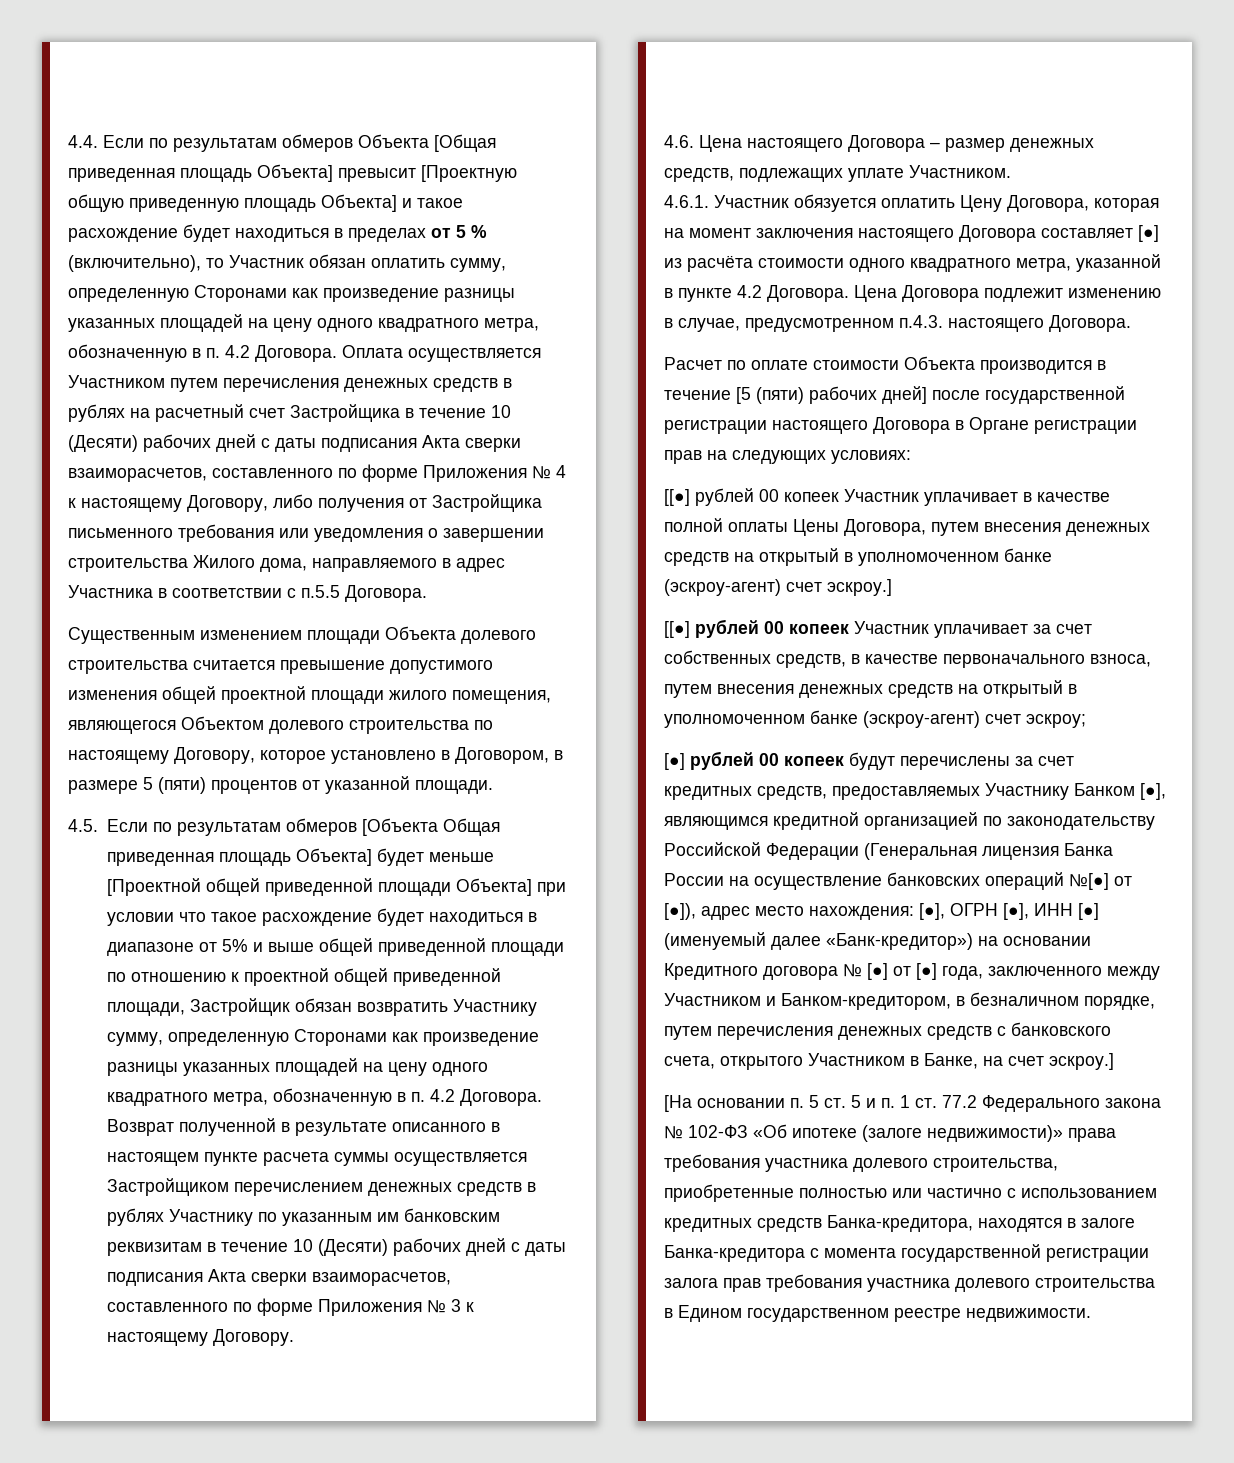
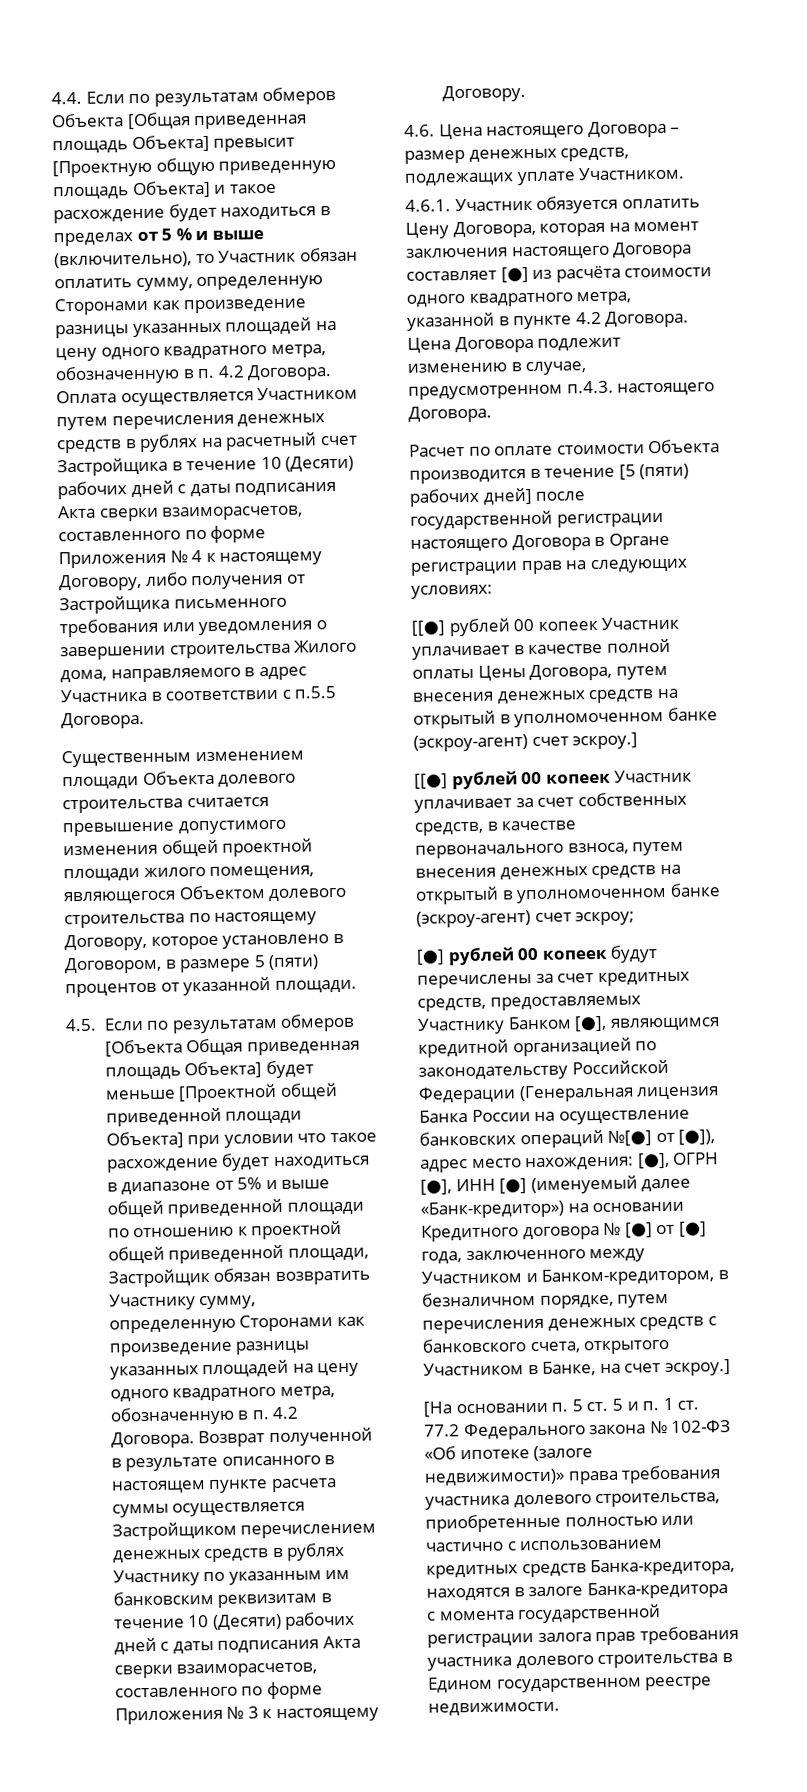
- 4.4. Если по результатам обмеров Объекта [Общая приведенная площадь Объекта] превысит [Проектную общую приведенную площадь Объекта] и такое расхождение будет находиться в пределах от 5 % (включительно), то Участник обязан оплатить сумму, определенную Сторонами как произведение разницы указанных площадей на цену одного квадратного метра, обозначенную в п. 4.2 Договора.
+ 4.4. Если по результатам обмеров Объекта [Общая приведенная площадь Объекта] превысит [Проектную общую приведенную площадь Объекта] и такое расхождение будет находиться в пределах от 5 % и выше (включительно), то Участник обязан оплатить сумму, определенную Сторонами как произведение разницы указанных площадей на цену одного квадратного метра, обозначенную в п. 4.2 Договора.

